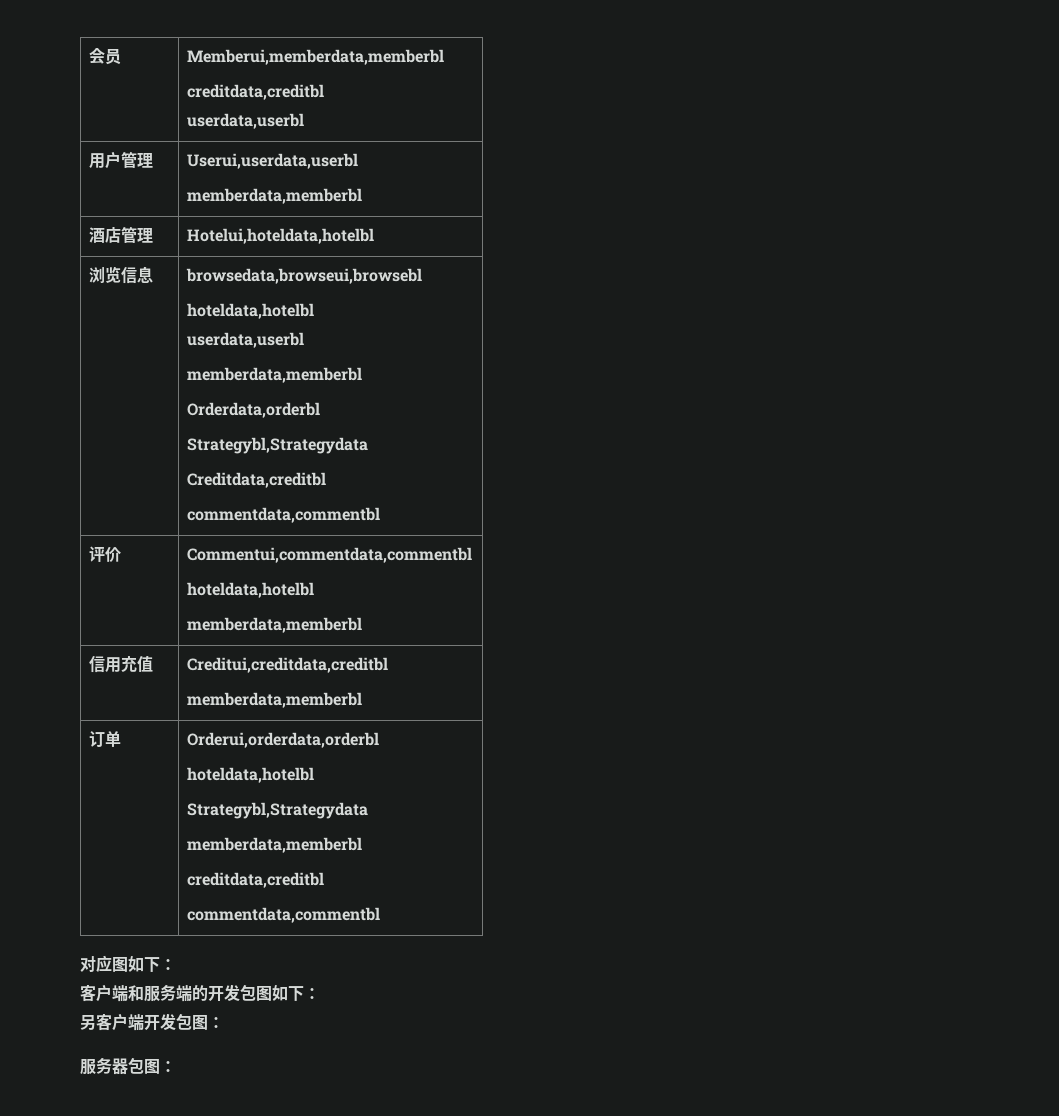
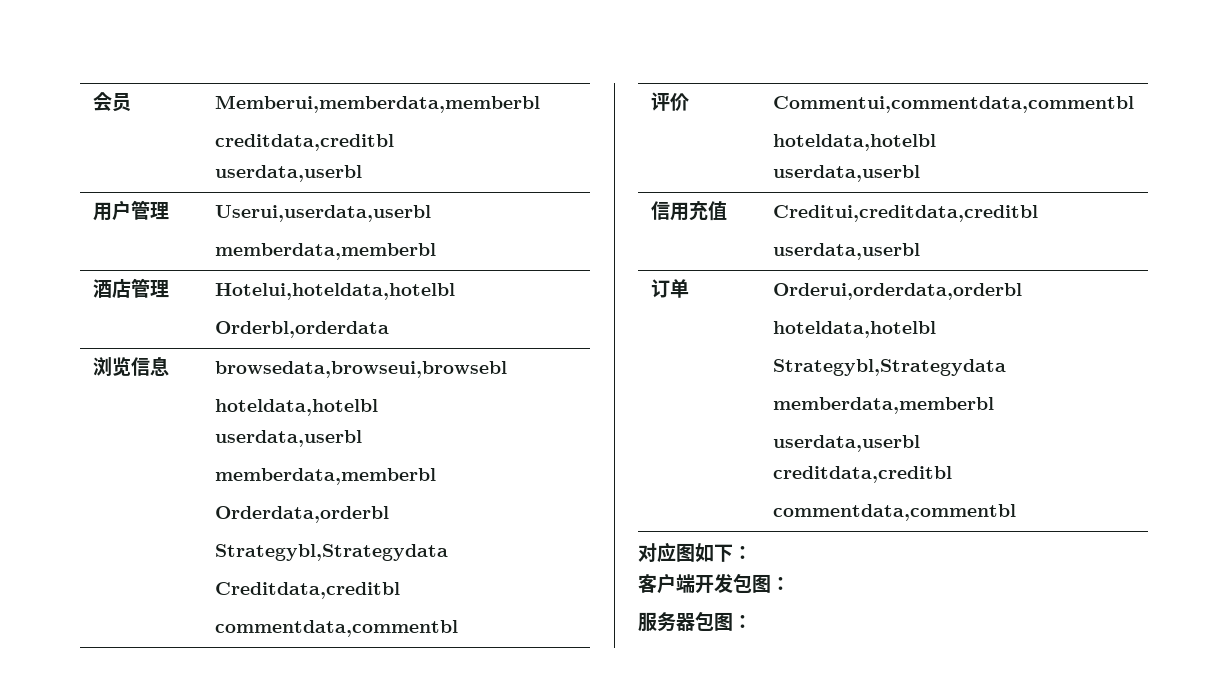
  酒店管理 | Hotelui,hoteldata,hotelbl
+ Orderbl,orderdata
  评价 | Commentui,commentdata,commentbl
  hoteldata,hotelbl
- memberdata,memberbl
+ userdata,userbl
  信用充值 | Creditui,creditdata,creditbl
- memberdata,memberbl
+ userdata,userbl
  订单 | Orderui,orderdata,orderbl
  hoteldata,hotelbl
  Strategybl,Strategydata
  memberdata,memberbl
+ userdata,userbl
- 客户端和服务端的开发包图如下：
- 另客户端开发包图：
+ 客户端开发包图：

